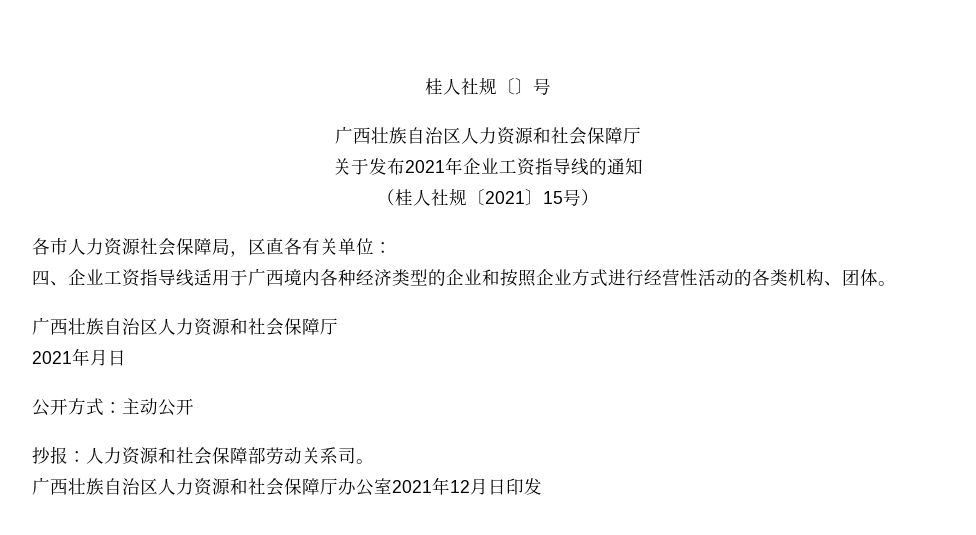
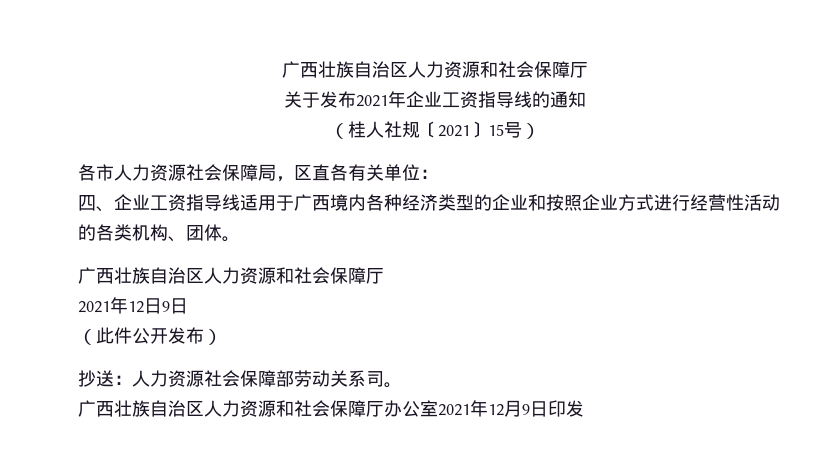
- 桂人社规〔〕号
- 2021年月日
- 公开方式：主动公开
+ 2021年12日9日
+ （此件公开发布）
- 抄报：人力资源和社会保障部劳动关系司。
+ 抄送：人力资源社会保障部劳动关系司。
- 广西壮族自治区人力资源和社会保障厅办公室2021年12月日印发
+ 广西壮族自治区人力资源和社会保障厅办公室2021年12月9日印发

